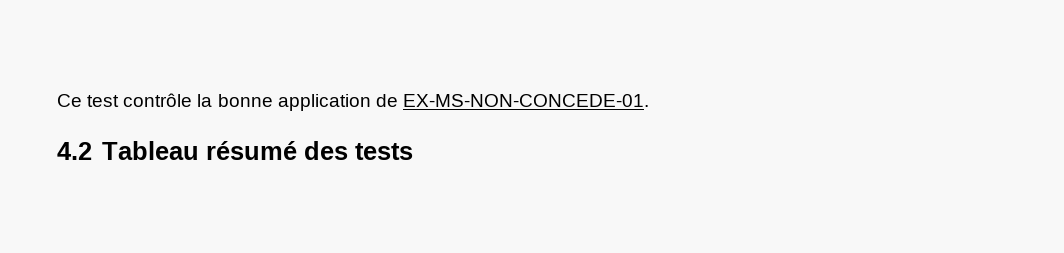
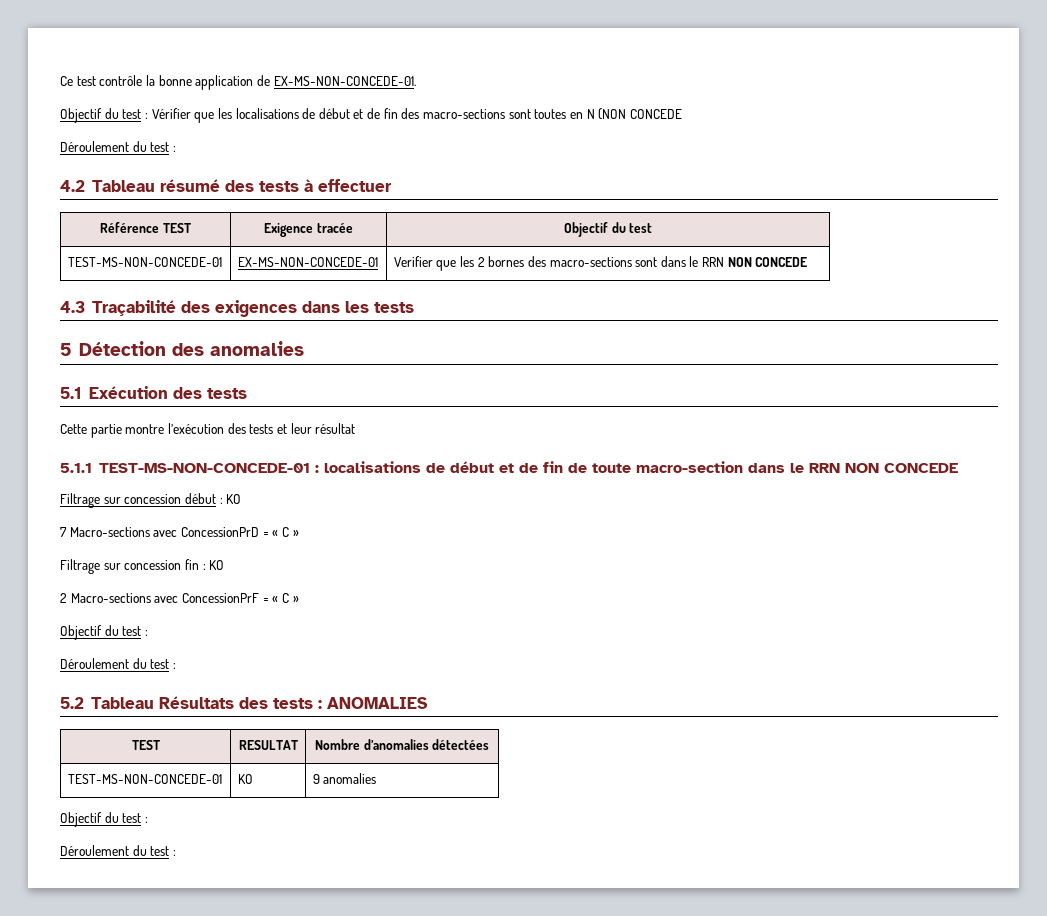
+ Objectif du test : Vérifier que les localisations de début et de fin des macro-sections sont toutes en N (NON CONCEDE
+ Déroulement du test :
- 4.2 Tableau résumé des tests
+ 4.2 Tableau résumé des tests à effectuer
+ Référence TEST | Exigence tracée | Objectif du test
+ TEST-MS-NON-CONCEDE-01 | EX-MS-NON-CONCEDE-01 | Verifier que les 2 bornes des macro-sections sont dans le RRN NON CONCEDE
+ 4.3 Traçabilité des exigences dans les tests
+ 5 Détection des anomalies
+ 5.1 Exécution des tests
+ Cette partie montre l’exécution des tests et leur résultat
+ 5.1.1 TEST-MS-NON-CONCEDE-01 : localisations de début et de fin de toute macro-section dans le RRN NON CONCEDE
+ Filtrage sur concession début : KO
+ 7 Macro-sections avec ConcessionPrD = « C »
+ Filtrage sur concession fin : KO
+ 2 Macro-sections avec ConcessionPrF = « C »
+ Objectif du test :
+ Déroulement du test :
+ 5.2 Tableau Résultats des tests : ANOMALIES
+ TEST | RESULTAT | Nombre d’anomalies détectées
+ TEST-MS-NON-CONCEDE-01 | KO | 9 anomalies
+ Objectif du test :
+ Déroulement du test :

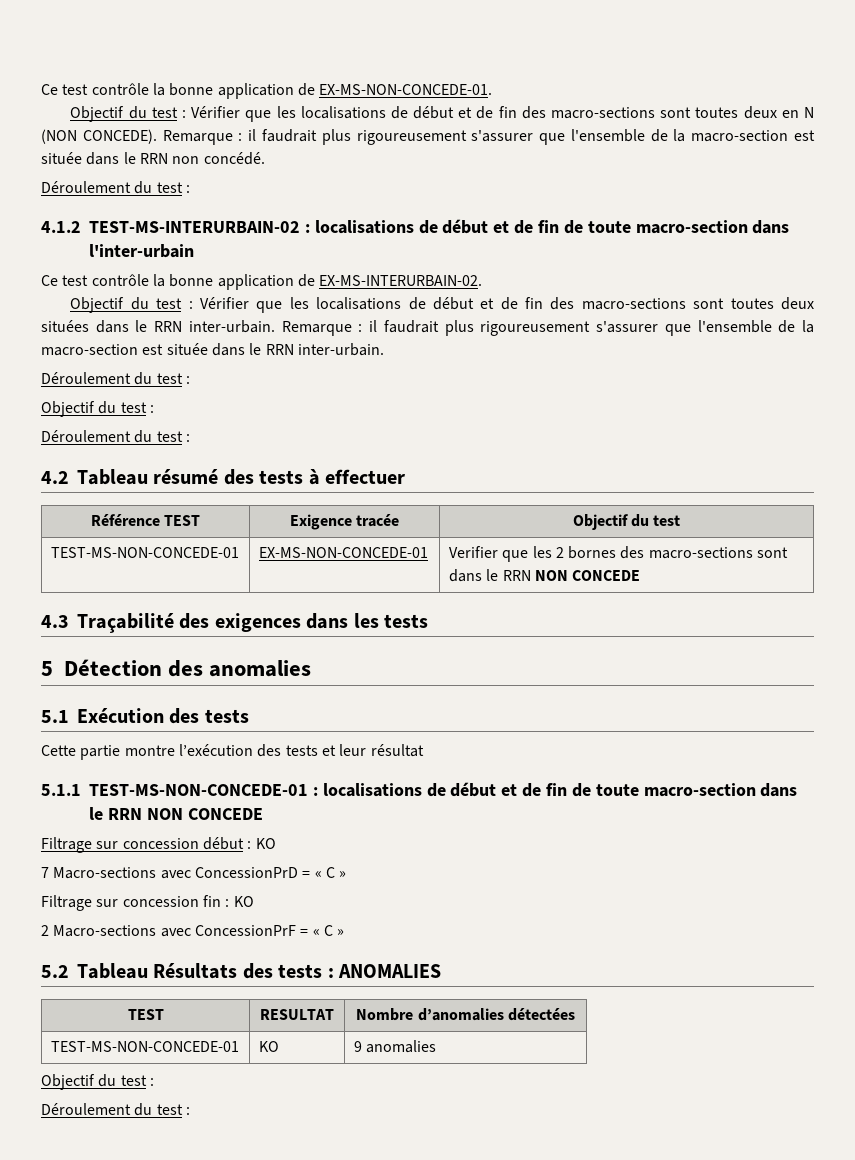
- Objectif du test : Vérifier que les localisations de début et de fin des macro-sections sont toutes en N (NON CONCEDE
+ Objectif du test : Vérifier que les localisations de début et de fin des macro-sections sont toutes deux en N (NON CONCEDE). Remarque : il faudrait plus rigoureusement s'assurer que l'ensemble de la macro-section est située dans le RRN non concédé.
+ Déroulement du test :
+ 4.1.2 TEST-MS-INTERURBAIN-02 : localisations de début et de fin de toute macro-section dans l'inter-urbain
+ Ce test contrôle la bonne application de EX-MS-INTERURBAIN-02.
+ Objectif du test : Vérifier que les localisations de début et de fin des macro-sections sont toutes deux situées dans le RRN inter-urbain. Remarque : il faudrait plus rigoureusement s'assurer que l'ensemble de la macro-section est située dans le RRN inter-urbain.
+ Déroulement du test :
+ Objectif du test :
  2 Macro-sections avec ConcessionPrF = « C »
- Objectif du test :
- Déroulement du test :

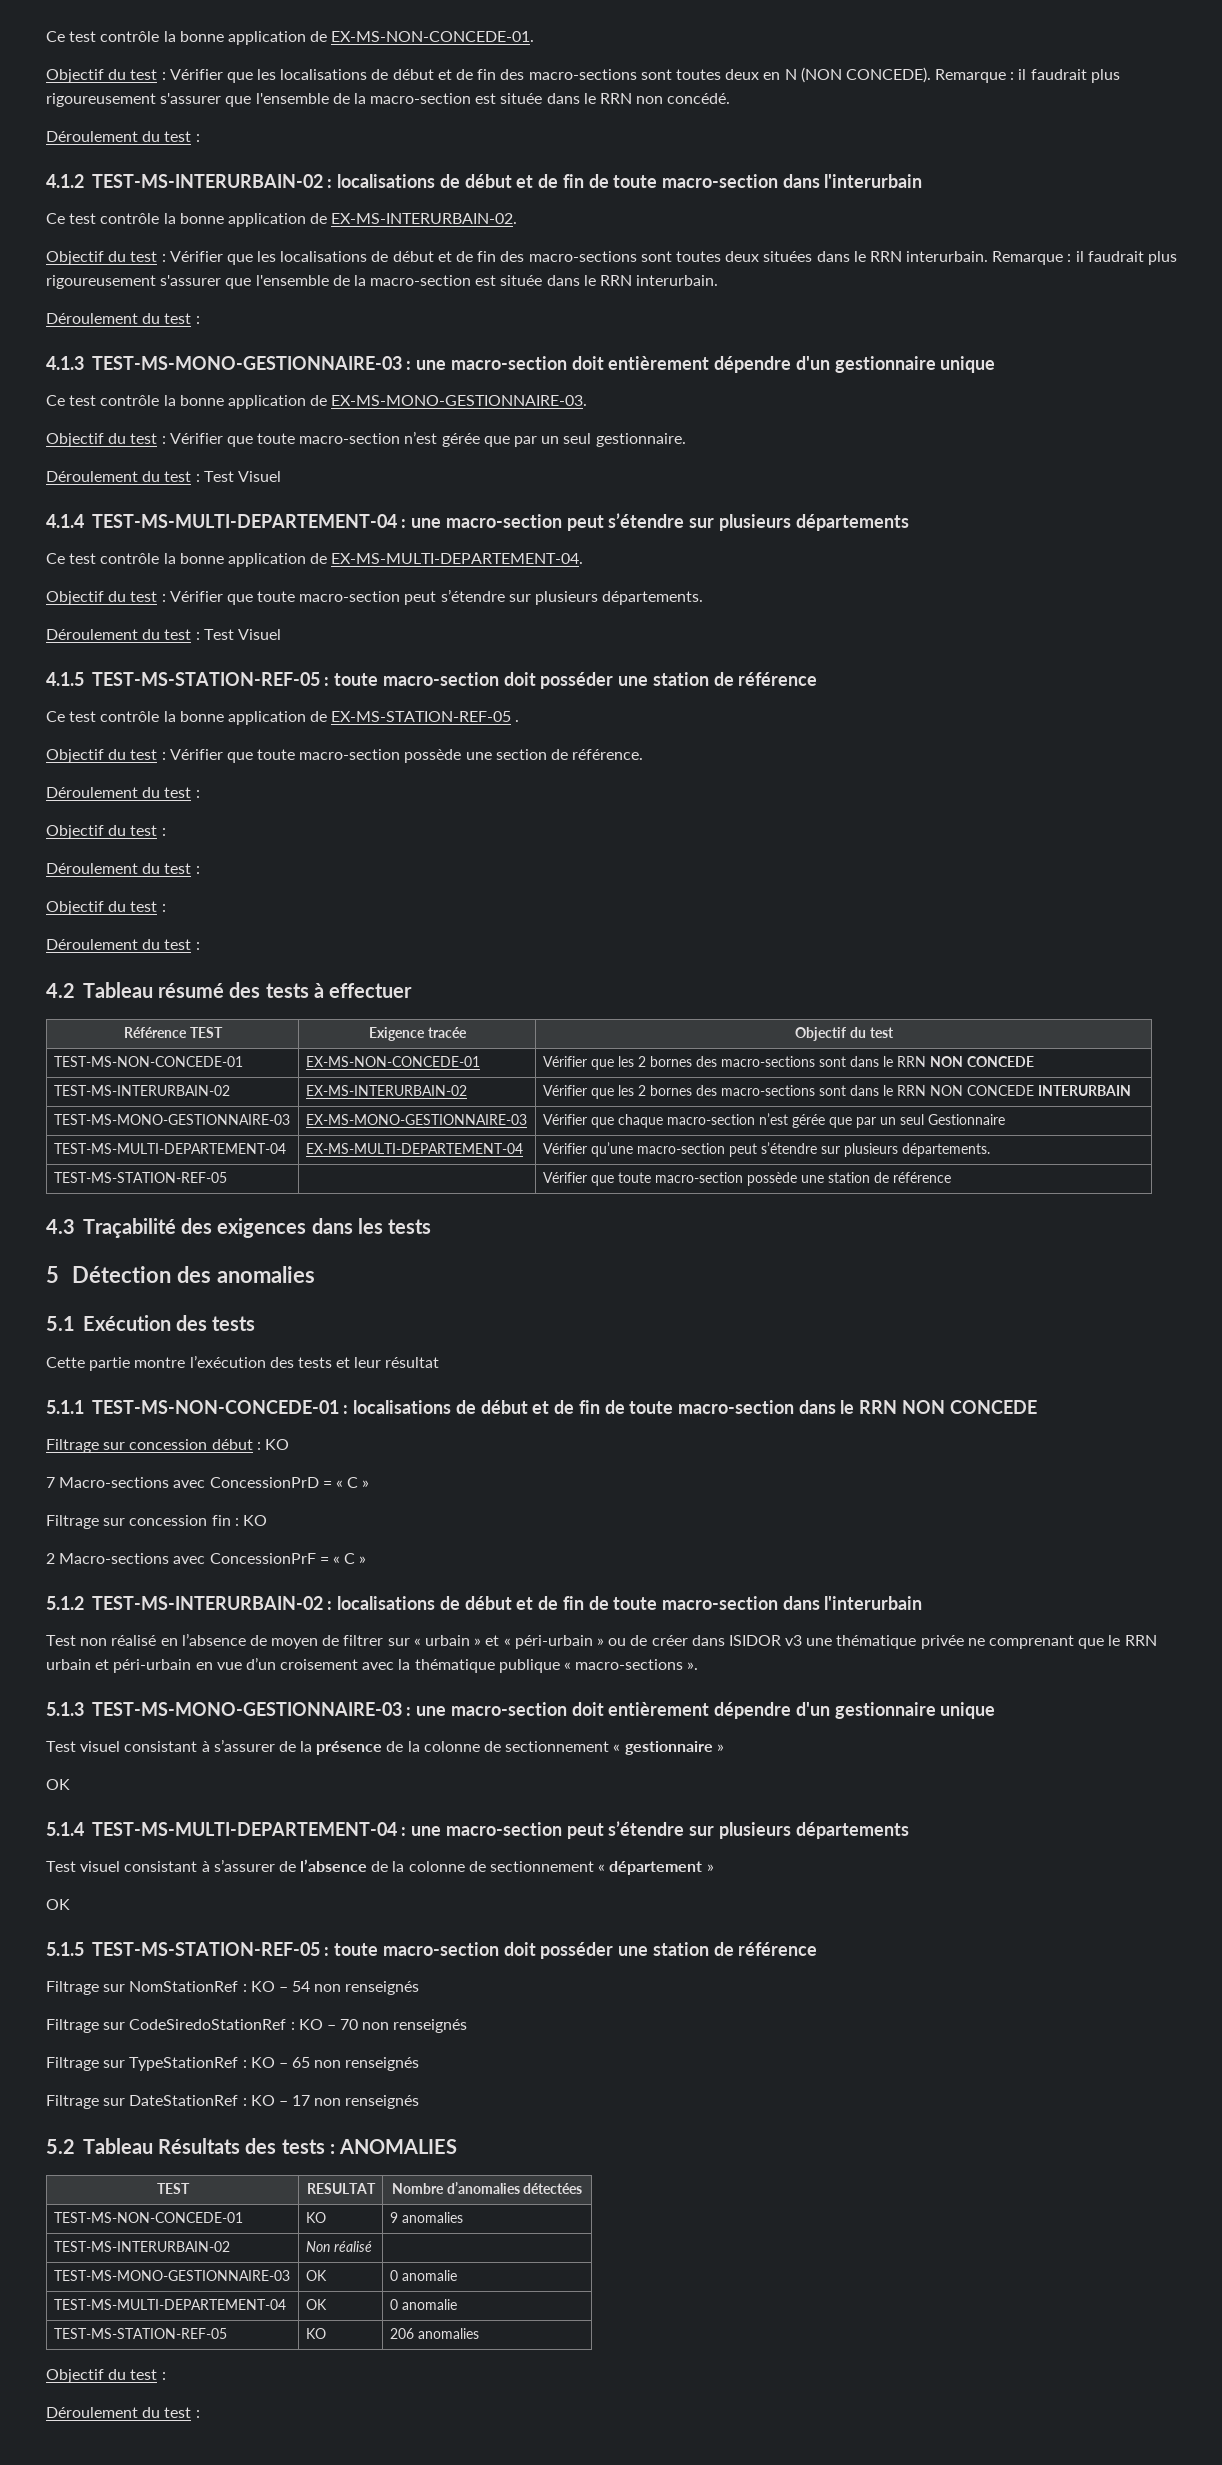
- 4.1.2 TEST-MS-INTERURBAIN-02 : localisations de début et de fin de toute macro-section dans l'inter-urbain
+ 4.1.2 TEST-MS-INTERURBAIN-02 : localisations de début et de fin de toute macro-section dans l'interurbain
- Objectif du test : Vérifier que les localisations de début et de fin des macro-sections sont toutes deux situées dans le RRN inter-urbain.
+ Objectif du test : Vérifier que les localisations de début et de fin des macro-sections sont toutes deux situées dans le RRN interurbain.
- Remarque : il faudrait plus rigoureusement s'assurer que l'ensemble de la macro-section est située dans le RRN inter-urbain.
+ Remarque : il faudrait plus rigoureusement s'assurer que l'ensemble de la macro-section est située dans le RRN interurbain.
+ Déroulement du test :
+ 4.1.3 TEST-MS-MONO-GESTIONNAIRE-03 : une macro-section doit entièrement dépendre d'un gestionnaire unique
+ Ce test contrôle la bonne application de EX-MS-MONO-GESTIONNAIRE-03.
+ Objectif du test : Vérifier que toute macro-section n’est gérée que par un seul gestionnaire.
+ Déroulement du test : Test Visuel
+ 4.1.4 TEST-MS-MULTI-DEPARTEMENT-04 : une macro-section peut s’étendre sur plusieurs départements
+ Ce test contrôle la bonne application de EX-MS-MULTI-DEPARTEMENT-04.
+ Objectif du test : Vérifier que toute macro-section peut s’étendre sur plusieurs départements.
+ Déroulement du test : Test Visuel
+ 4.1.5 TEST-MS-STATION-REF-05 : toute macro-section doit posséder une station de référence
+ Ce test contrôle la bonne application de EX-MS-STATION-REF-05 .
+ Objectif du test : Vérifier que toute macro-section possède une section de référence.
+ Déroulement du test :
+ Objectif du test :
- TEST-MS-NON-CONCEDE-01 | EX-MS-NON-CONCEDE-01 | Verifier que les 2 bornes des macro-sections sont dans le RRN NON CONCEDE
+ TEST-MS-NON-CONCEDE-01 | EX-MS-NON-CONCEDE-01 | Vérifier que les 2 bornes des macro-sections sont dans le RRN NON CONCEDE
+ TEST-MS-INTERURBAIN-02 | EX-MS-INTERURBAIN-02 | Vérifier que les 2 bornes des macro-sections sont dans le RRN NON CONCEDE INTERURBAIN
+ TEST-MS-MONO-GESTIONNAIRE-03 | EX-MS-MONO-GESTIONNAIRE-03 | Vérifier que chaque macro-section n’est gérée que par un seul Gestionnaire
+ TEST-MS-MULTI-DEPARTEMENT-04 | EX-MS-MULTI-DEPARTEMENT-04 | Vérifier qu’une macro-section peut s’étendre sur plusieurs départements.
+ TEST-MS-STATION-REF-05 | | Vérifier que toute macro-section possède une station de référence
+ 5.1.2 TEST-MS-INTERURBAIN-02 : localisations de début et de fin de toute macro-section dans l'interurbain
+ Test non réalisé en l’absence de moyen de filtrer sur « urbain » et « péri-urbain » ou de créer dans ISIDOR v3 une thématique privée ne comprenant que le RRN urbain et péri-urbain en vue d’un croisement avec la thématique publique « macro-sections ».
+ 5.1.3 TEST-MS-MONO-GESTIONNAIRE-03 : une macro-section doit entièrement dépendre d'un gestionnaire unique
+ Test visuel consistant à s’assurer de la présence de la colonne de sectionnement « gestionnaire »
+ OK
+ 5.1.4 TEST-MS-MULTI-DEPARTEMENT-04 : une macro-section peut s’étendre sur plusieurs départements
+ Test visuel consistant à s’assurer de l’absence de la colonne de sectionnement « département »
+ OK
+ 5.1.5 TEST-MS-STATION-REF-05 : toute macro-section doit posséder une station de référence
+ Filtrage sur NomStationRef : KO – 54 non renseignés
+ Filtrage sur CodeSiredoStationRef : KO – 70 non renseignés
+ Filtrage sur TypeStationRef : KO – 65 non renseignés
+ Filtrage sur DateStationRef : KO – 17 non renseignés
+ TEST-MS-INTERURBAIN-02 | Non réalisé |
+ TEST-MS-MONO-GESTIONNAIRE-03 | OK | 0 anomalie
+ TEST-MS-MULTI-DEPARTEMENT-04 | OK | 0 anomalie
+ TEST-MS-STATION-REF-05 | KO | 206 anomalies

